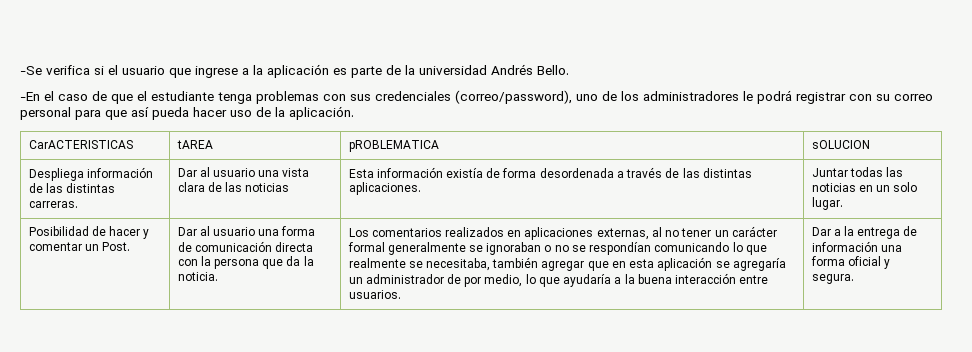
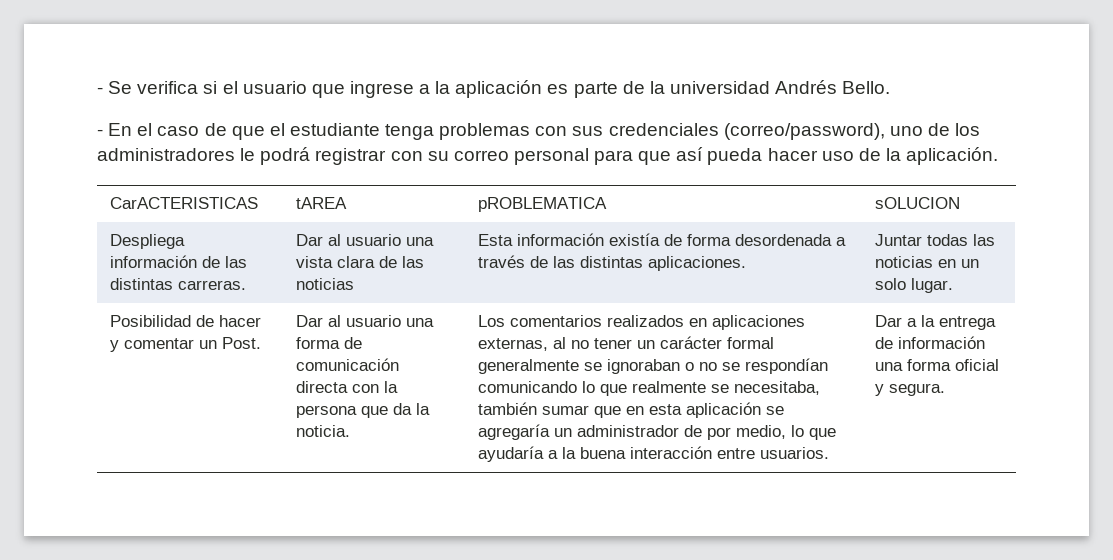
- -Se verifica si el usuario que ingrese a la aplicación es parte de la universidad Andrés Bello.
+ - Se verifica si el usuario que ingrese a la aplicación es parte de la universidad Andrés Bello.
- -En el caso de que el estudiante tenga problemas con sus credenciales (correo/password), uno de los administradores le podrá registrar con su correo personal para que así pueda hacer uso de la aplicación.
+ - En el caso de que el estudiante tenga problemas con sus credenciales (correo/password), uno de los administradores le podrá registrar con su correo personal para que así pueda hacer uso de la aplicación.
- Los comentarios realizados en aplicaciones externas, al no tener un carácter formal generalmente se ignoraban o no se respondían comunicando lo que realmente se necesitaba, también agregar que en esta aplicación se agregaría un administrador de por medio, lo que ayudaría a la buena interacción entre usuarios.
+ Los comentarios realizados en aplicaciones externas, al no tener un carácter formal generalmente se ignoraban o no se respondían comunicando lo que realmente se necesitaba, también sumar que en esta aplicación se agregaría un administrador de por medio, lo que ayudaría a la buena interacción entre usuarios.

